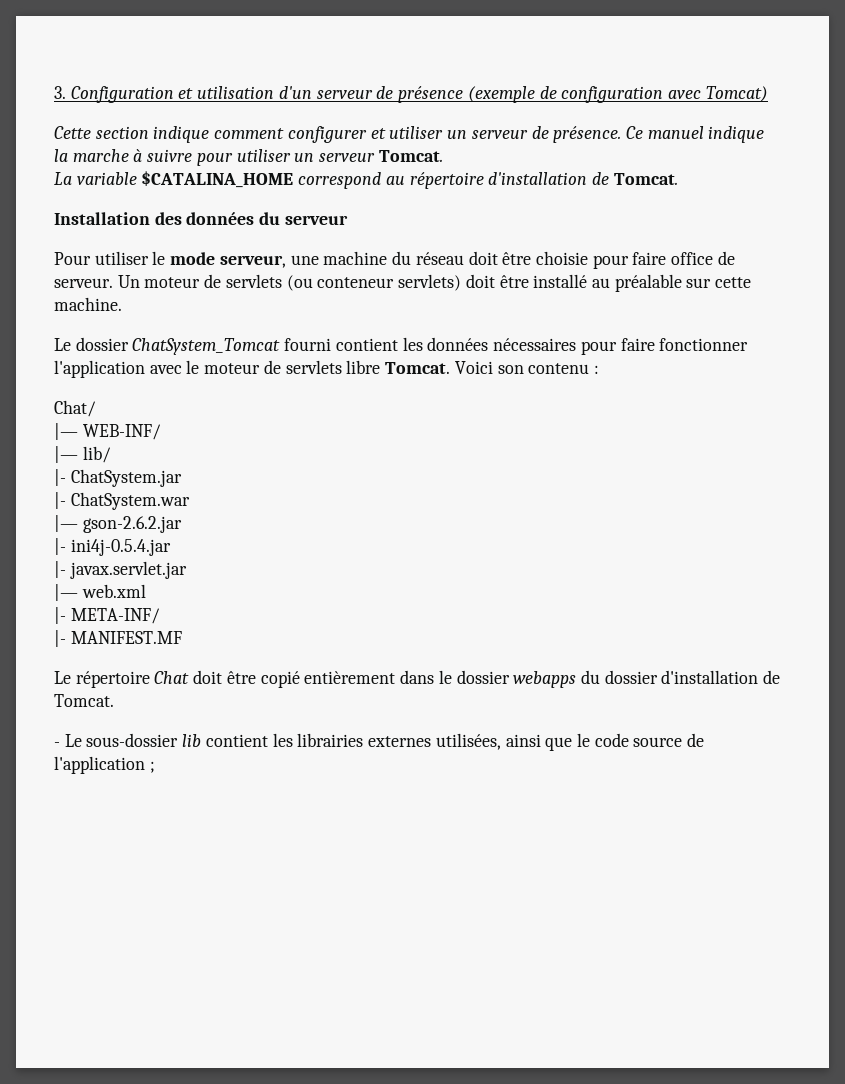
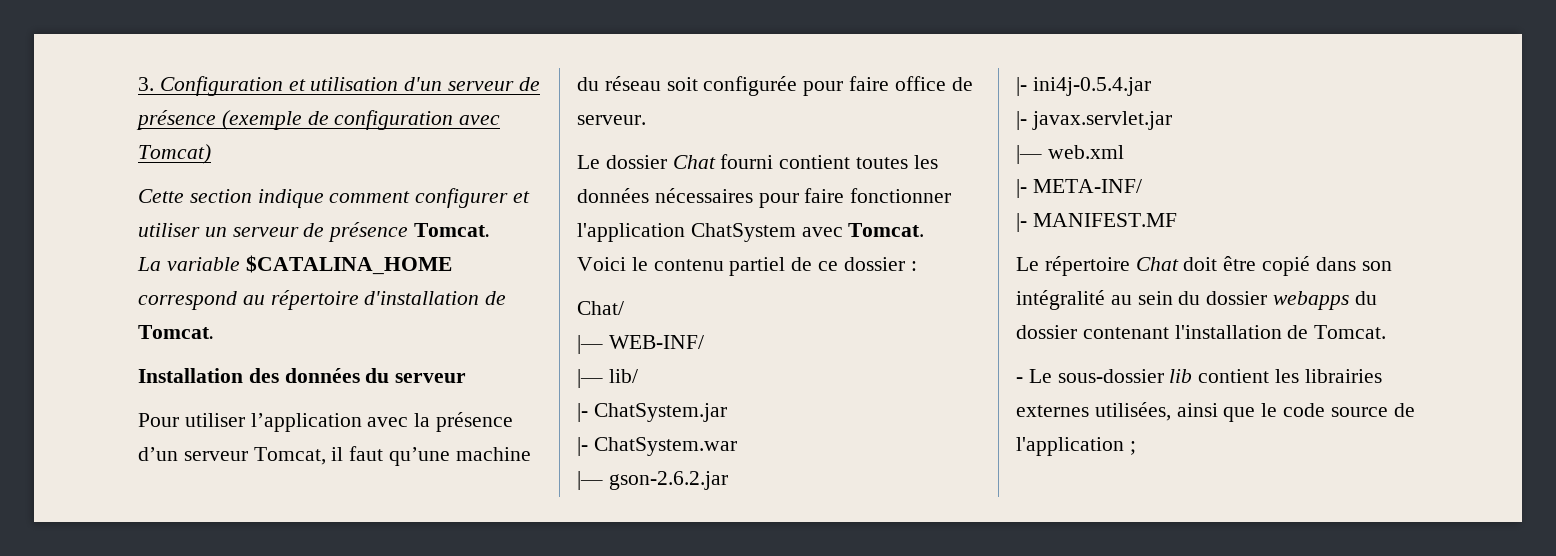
- Cette section indique comment configurer et utiliser un serveur de présence. Ce manuel indique la marche à suivre pour utiliser un serveur Tomcat.
+ Cette section indique comment configurer et utiliser un serveur de présence Tomcat.
- Pour utiliser le mode serveur, une machine du réseau doit être choisie pour faire office de serveur. Un moteur de servlets (ou conteneur servlets) doit être installé au préalable sur cette machine.
+ Pour utiliser l’application avec la présence d’un serveur Tomcat, il faut qu’une machine du réseau soit configurée pour faire office de serveur.
- Le dossier ChatSystem_Tomcat fourni contient les données nécessaires pour faire fonctionner l'application avec le moteur de servlets libre Tomcat. Voici son contenu :
+ Le dossier Chat fourni contient toutes les données nécessaires pour faire fonctionner l'application ChatSystem avec Tomcat. Voici le contenu partiel de ce dossier :
- Le répertoire Chat doit être copié entièrement dans le dossier webapps du dossier d'installation de Tomcat.
+ Le répertoire Chat doit être copié dans son intégralité au sein du dossier webapps du dossier contenant l'installation de Tomcat.

